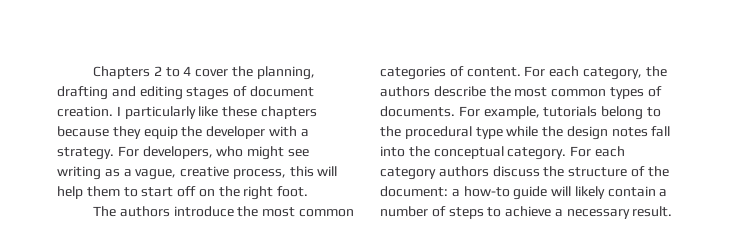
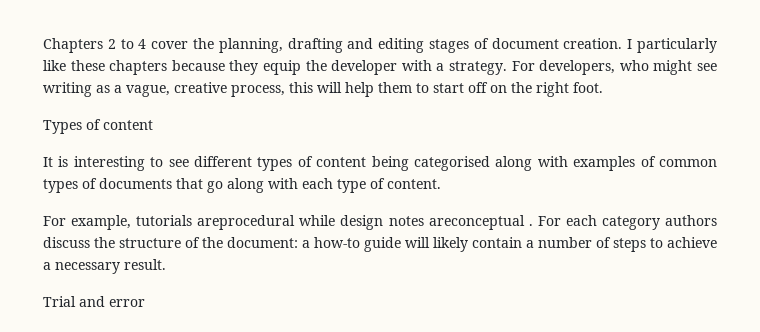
- The authors introduce the most common categories of content. For each category, the authors describe the most common types of documents. For example, tutorials belong to the procedural type while the design notes fall into the conceptual category.
+ Types of content
+ It is interesting to see different types of content being categorised along with examples of common types of documents that go along with each type of content.
+ For example, tutorials areprocedural while design notes areconceptual .
+ Trial and error

